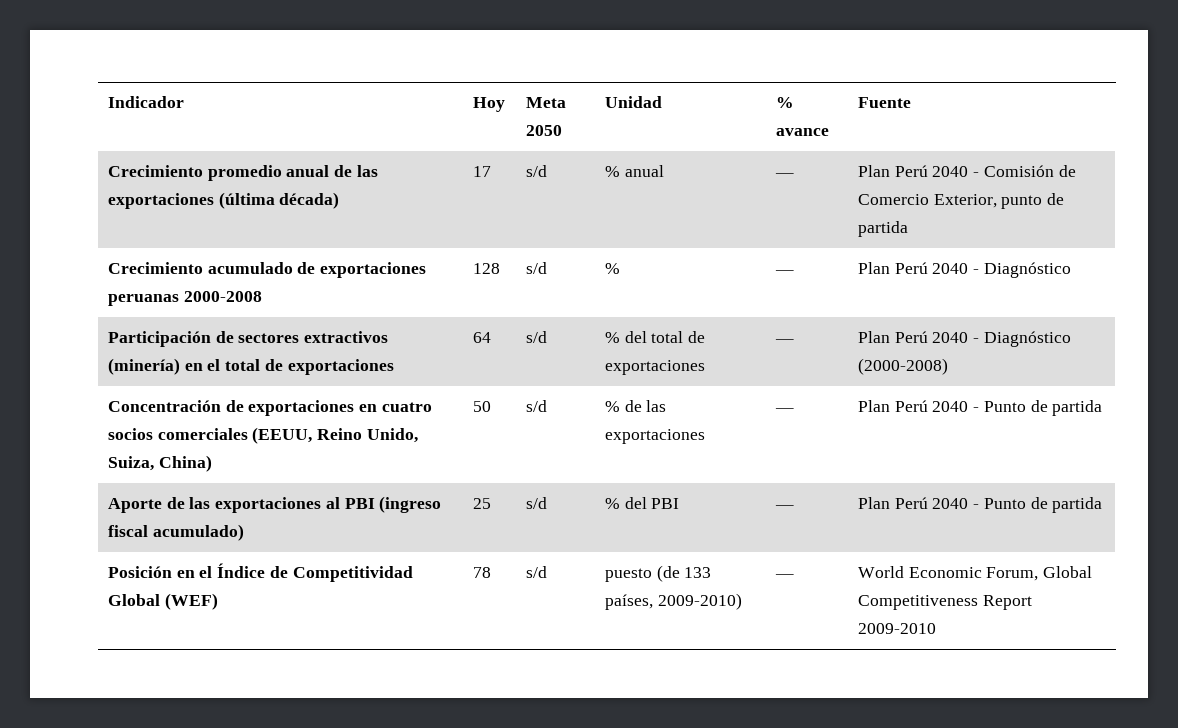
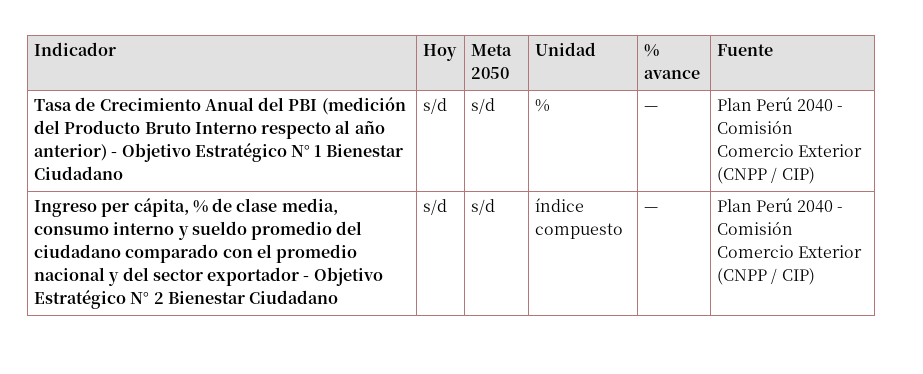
- Crecimiento promedio anual de las exportaciones (última década) | 17 | s/d | % anual | — | Plan Perú 2040 - Comisión de Comercio Exterior, punto de partida
- Crecimiento acumulado de exportaciones peruanas 2000-2008 | 128 | s/d | % | — | Plan Perú 2040 - Diagnóstico
- Participación de sectores extractivos (minería) en el total de exportaciones | 64 | s/d | % del total de exportaciones | — | Plan Perú 2040 - Diagnóstico (2000-2008)
- Concentración de exportaciones en cuatro socios comerciales (EEUU, Reino Unido, Suiza, China) | 50 | s/d | % de las exportaciones | — | Plan Perú 2040 - Punto de partida
- Aporte de las exportaciones al PBI (ingreso fiscal acumulado) | 25 | s/d | % del PBI | — | Plan Perú 2040 - Punto de partida
- Posición en el Índice de Competitividad Global (WEF) | 78 | s/d | puesto (de 133 países, 2009-2010) | — | World Economic Forum, Global Competitiveness Report 2009-2010
+ Tasa de Crecimiento Anual del PBI (medición del Producto Bruto Interno respecto al año anterior) - Objetivo Estratégico N° 1 Bienestar Ciudadano | s/d | s/d | % | — | Plan Perú 2040 - Comisión Comercio Exterior (CNPP / CIP)
+ Ingreso per cápita, % de clase media, consumo interno y sueldo promedio del ciudadano comparado con el promedio nacional y del sector exportador - Objetivo Estratégico N° 2 Bienestar Ciudadano | s/d | s/d | índice compuesto | — | Plan Perú 2040 - Comisión Comercio Exterior (CNPP / CIP)

